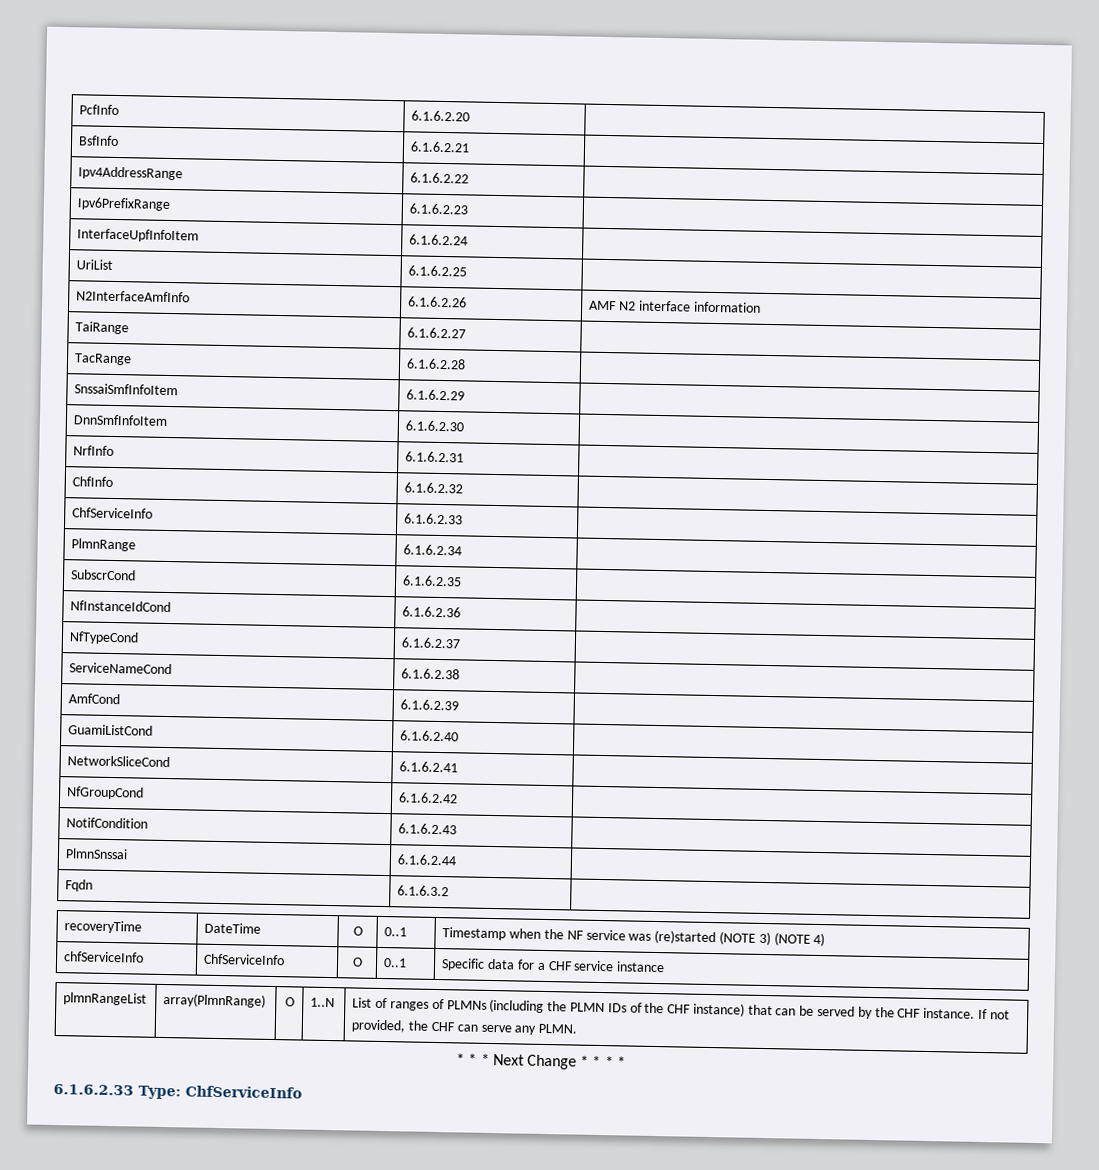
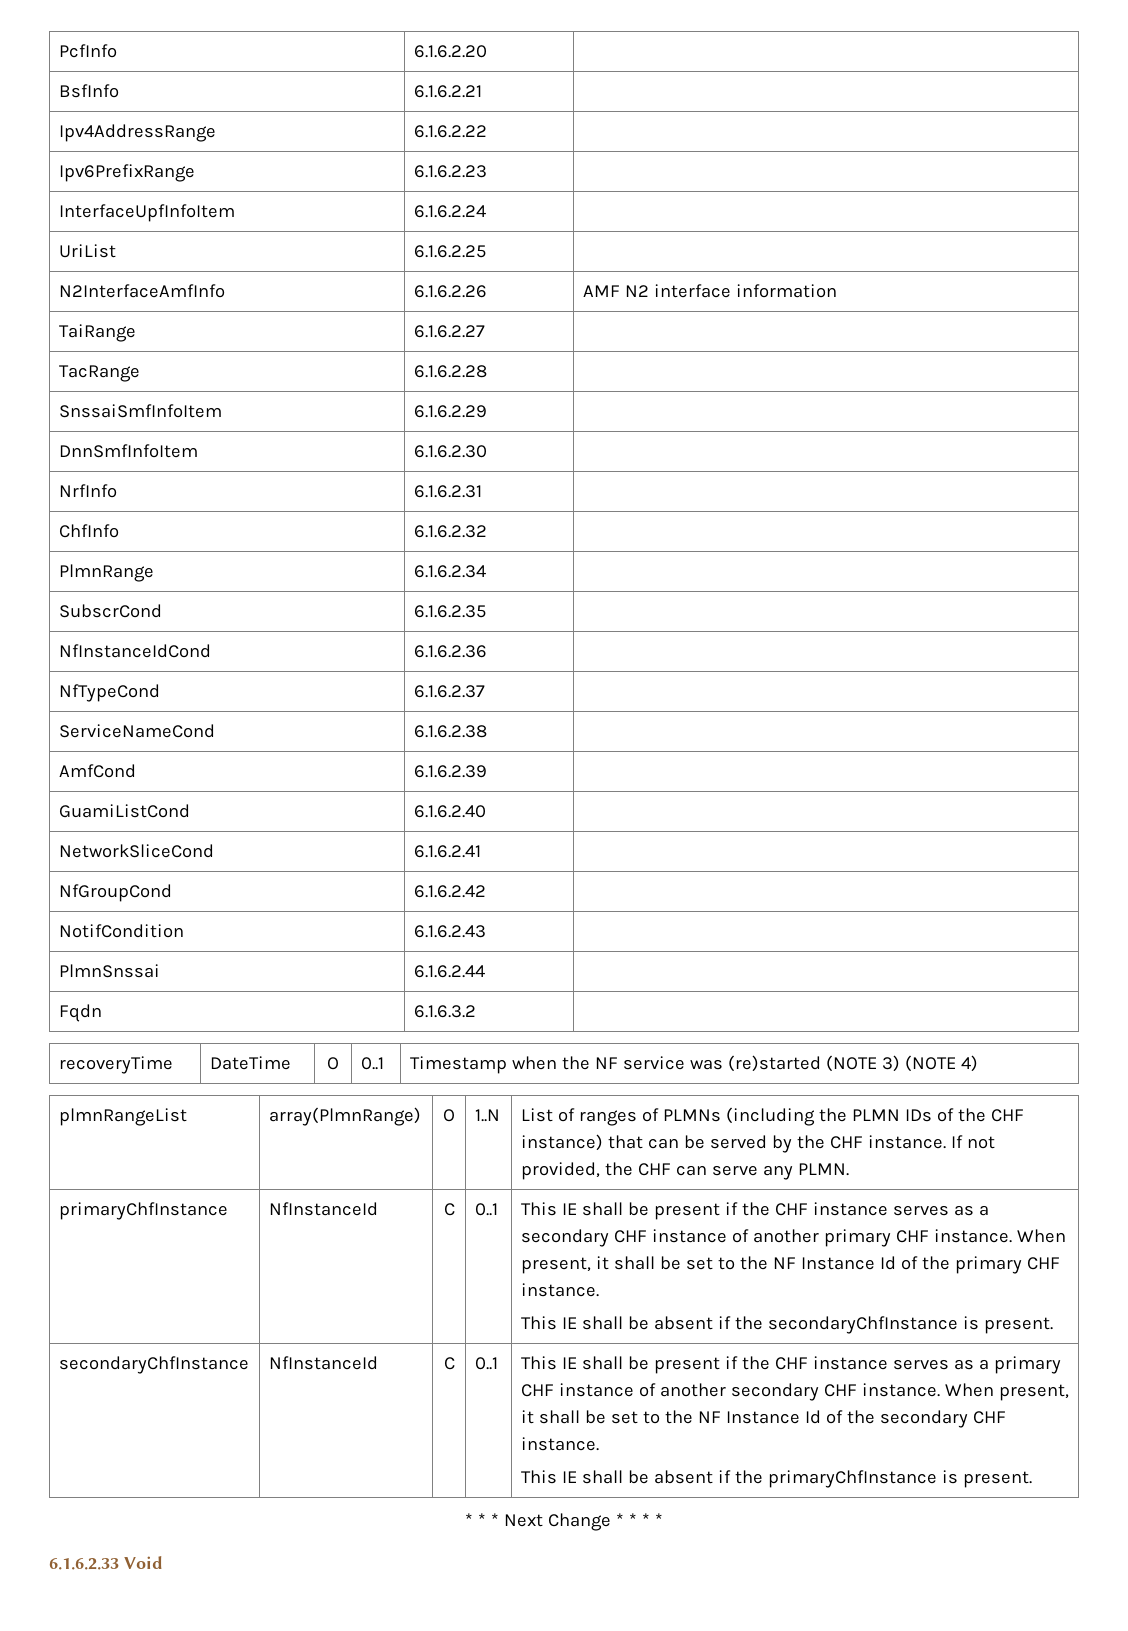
- ChfServiceInfo | 6.1.6.2.33 |
- chfServiceInfo | ChfServiceInfo | O | 0..1 | Specific data for a CHF service instance
+ primaryChfInstance | NfInstanceId | C | 0..1 | This IE shall be present if the CHF instance serves as a secondary CHF instance of another primary CHF instance. When present, it shall be set to the NF Instance Id of the primary CHF instance.
+ This IE shall be absent if the secondaryChfInstance is present.
+ secondaryChfInstance | NfInstanceId | C | 0..1 | This IE shall be present if the CHF instance serves as a primary CHF instance of another secondary CHF instance. When present, it shall be set to the NF Instance Id of the secondary CHF instance.
+ This IE shall be absent if the primaryChfInstance is present.
- 6.1.6.2.33 Type: ChfServiceInfo
+ 6.1.6.2.33 Void

